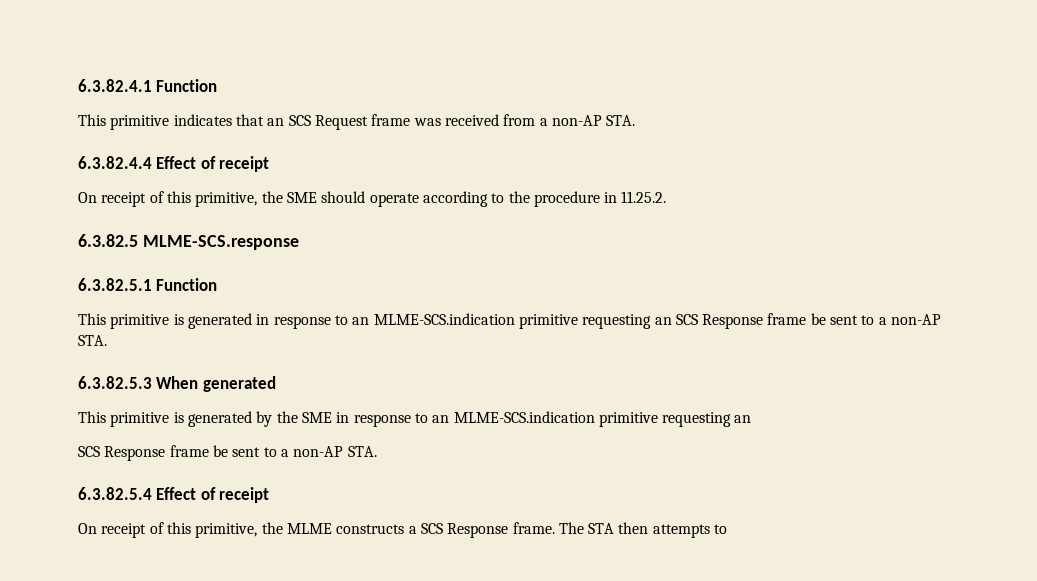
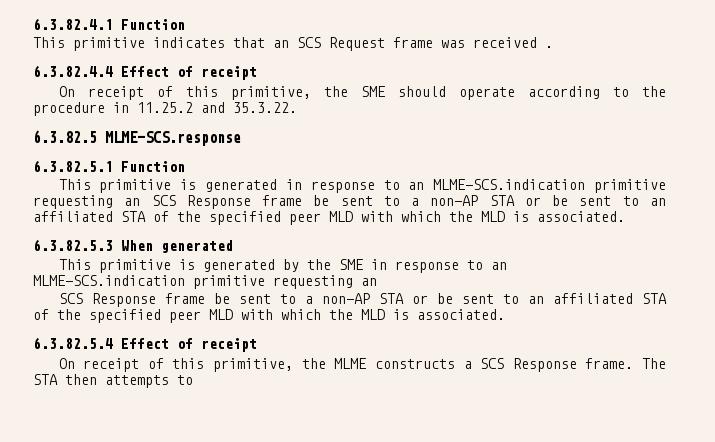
- This primitive indicates that an SCS Request frame was received from a non-AP STA.
+ This primitive indicates that an SCS Request frame was received .
- On receipt of this primitive, the SME should operate according to the procedure in 11.25.2.
+ On receipt of this primitive, the SME should operate according to the procedure in 11.25.2 and 35.3.22.
- This primitive is generated in response to an MLME-SCS.indication primitive requesting an SCS Response frame be sent to a non-AP STA.
+ This primitive is generated in response to an MLME-SCS.indication primitive requesting an SCS Response frame be sent to a non-AP STA or be sent to an affiliated STA of the specified peer MLD with which the MLD is associated.
  This primitive is generated by the SME in response to an MLME-SCS.indication primitive requesting an
- SCS Response frame be sent to a non-AP STA.
+ SCS Response frame be sent to a non-AP STA or be sent to an affiliated STA of the specified peer MLD with which the MLD is associated.

